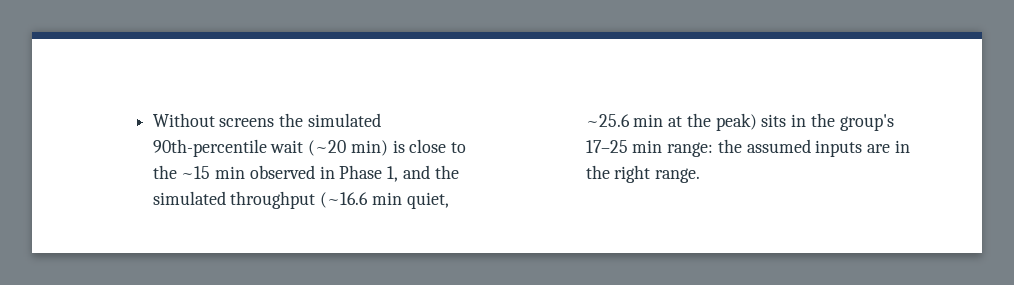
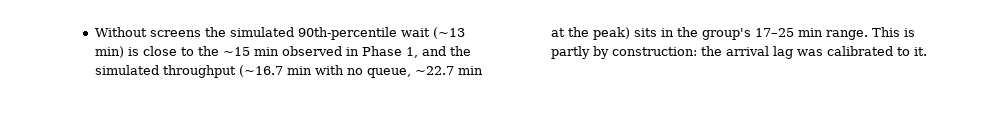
- Without screens the simulated 90th-percentile wait (~20 min) is close to the ~15 min observed in Phase 1, and the simulated throughput (~16.6 min quiet, ~25.6 min at the peak) sits in the group's 17–25 min range: the assumed inputs are in the right range.
+ Without screens the simulated 90th-percentile wait (~13 min) is close to the ~15 min observed in Phase 1, and the simulated throughput (~16.7 min with no queue, ~22.7 min at the peak) sits in the group's 17–25 min range. This is partly by construction: the arrival lag was calibrated to it.

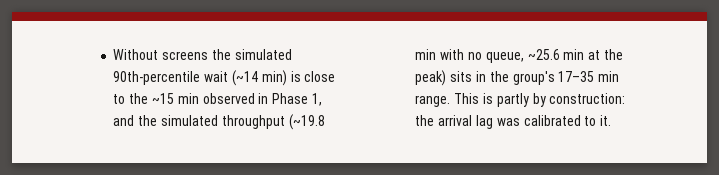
- Without screens the simulated 90th-percentile wait (~13 min) is close to the ~15 min observed in Phase 1, and the simulated throughput (~16.7 min with no queue, ~22.7 min at the peak) sits in the group's 17–25 min range.
+ Without screens the simulated 90th-percentile wait (~14 min) is close to the ~15 min observed in Phase 1, and the simulated throughput (~19.8 min with no queue, ~25.6 min at the peak) sits in the group's 17–35 min range.

